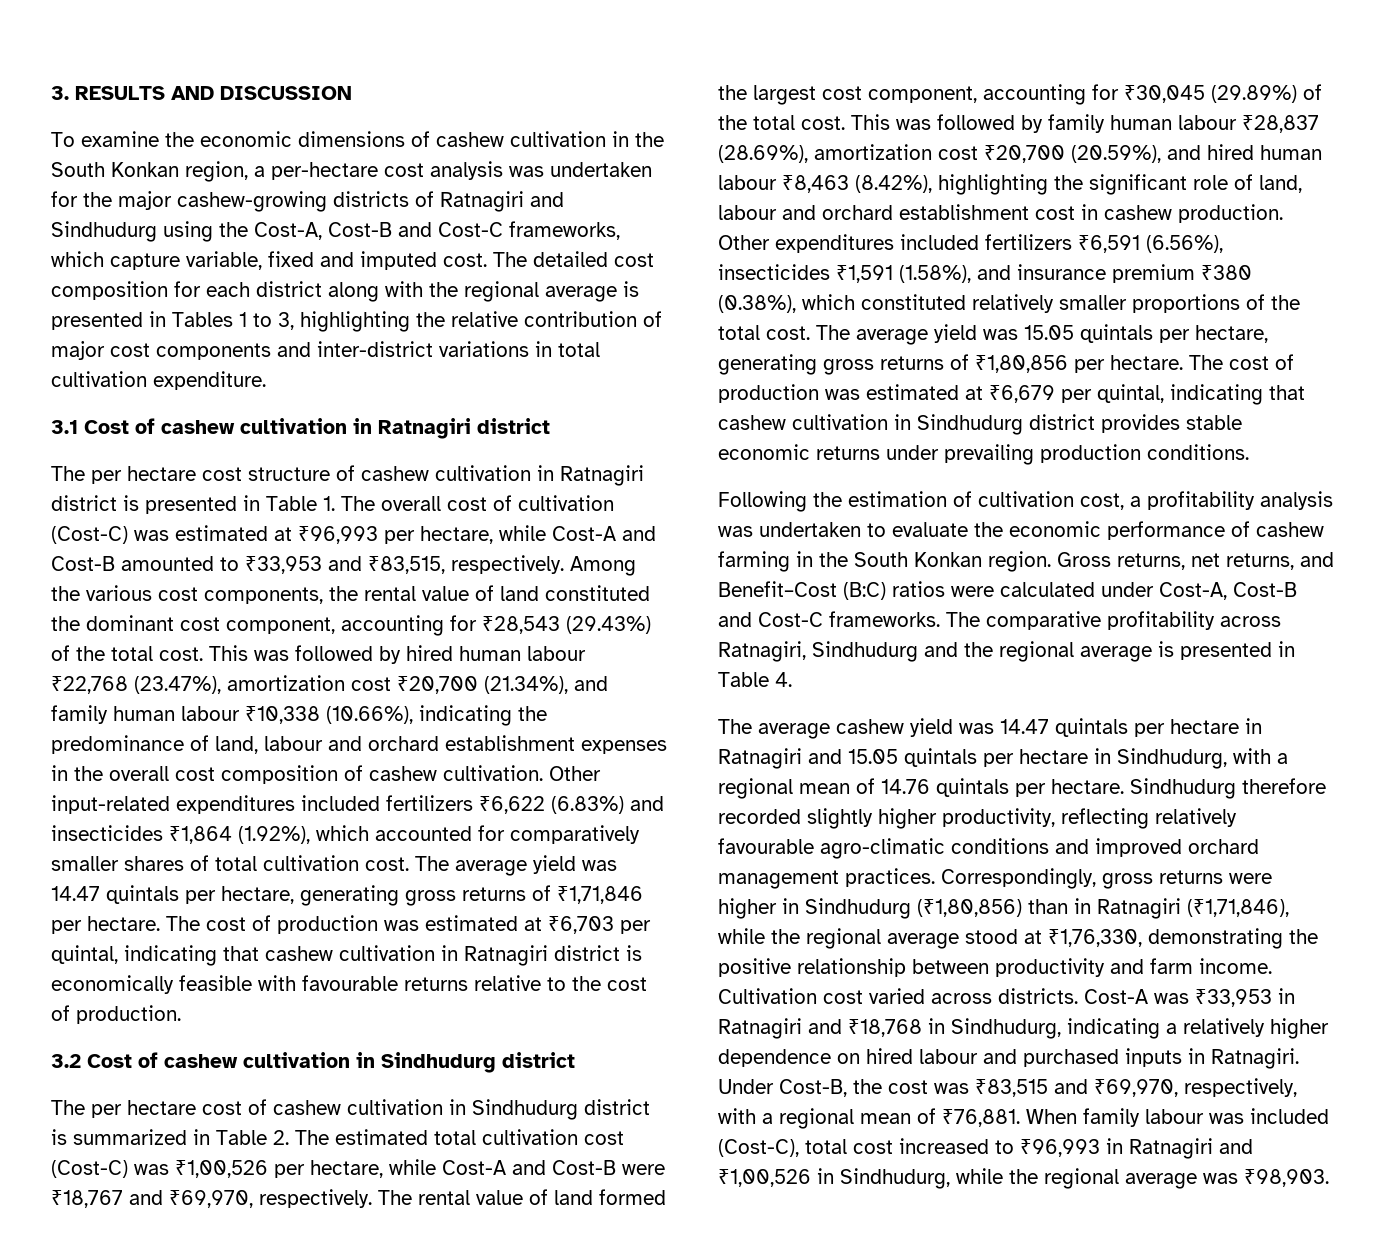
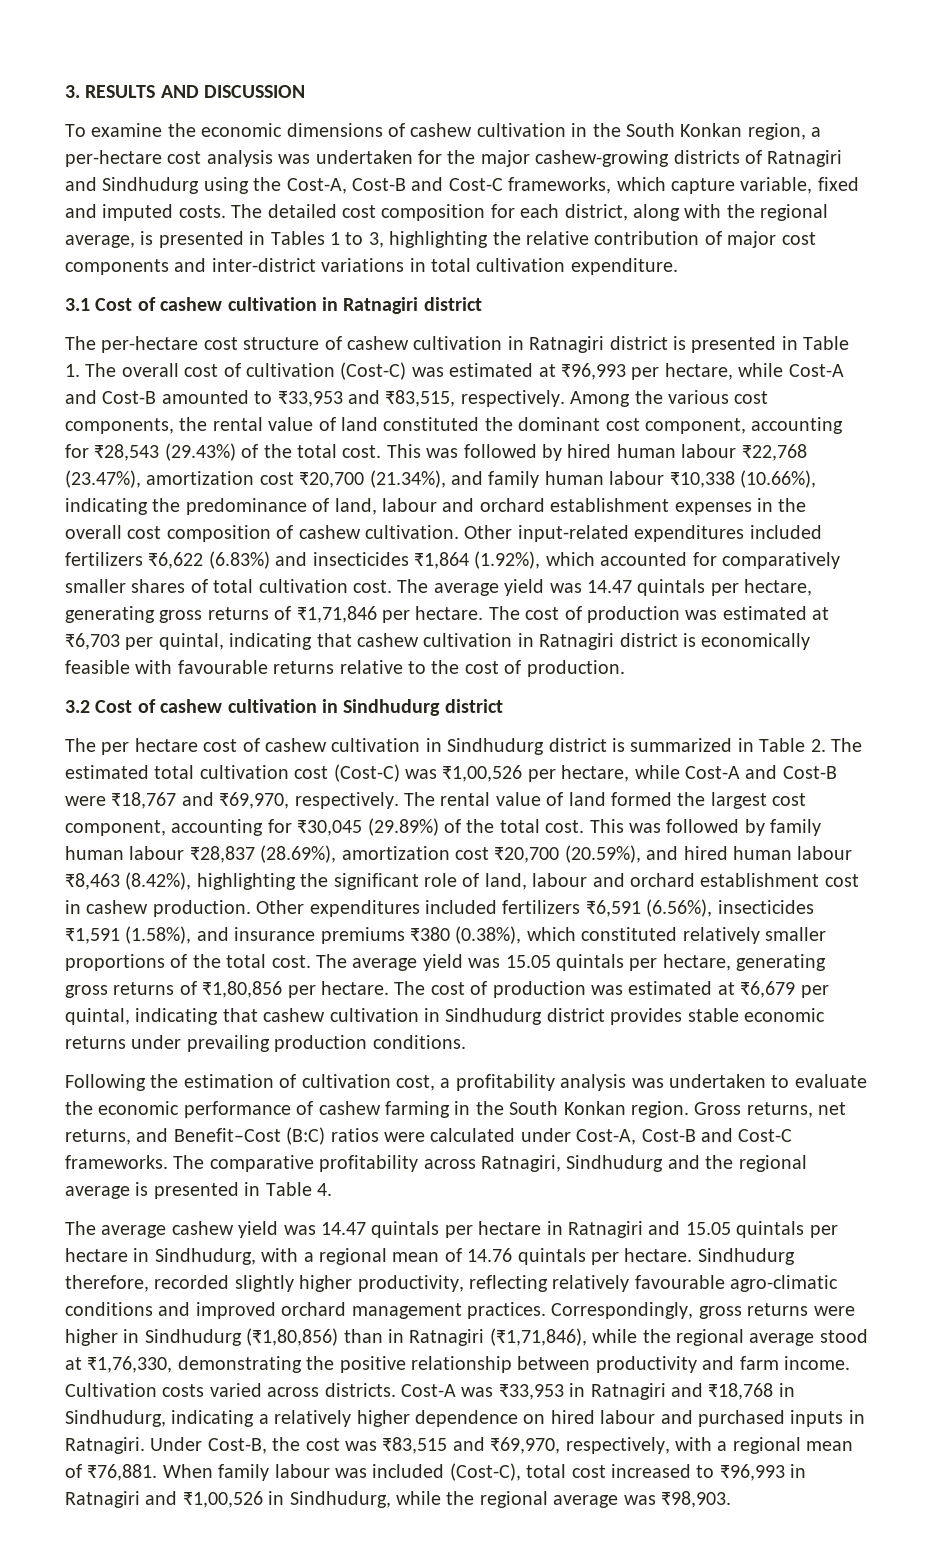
- To examine the economic dimensions of cashew cultivation in the South Konkan region, a per-hectare cost analysis was undertaken for the major cashew-growing districts of Ratnagiri and Sindhudurg using the Cost-A, Cost-B and Cost-C frameworks, which capture variable, fixed and imputed cost.
+ To examine the economic dimensions of cashew cultivation in the South Konkan region, a per-hectare cost analysis was undertaken for the major cashew-growing districts of Ratnagiri and Sindhudurg using the Cost-A, Cost-B and Cost-C frameworks, which capture variable, fixed and imputed costs.
- The detailed cost composition for each district along with the regional average is presented in Tables 1 to 3, highlighting the relative contribution of major cost components and inter-district variations in total cultivation expenditure.
+ The detailed cost composition for each district, along with the regional average, is presented in Tables 1 to 3, highlighting the relative contribution of major cost components and inter-district variations in total cultivation expenditure.
- The per hectare cost structure of cashew cultivation in Ratnagiri district is presented in Table 1. The overall cost of cultivation (Cost-C) was estimated at ₹96,993 per hectare, while Cost-A and Cost-B amounted to ₹33,953 and ₹83,515, respectively.
+ The per-hectare cost structure of cashew cultivation in Ratnagiri district is presented in Table 1. The overall cost of cultivation (Cost-C) was estimated at ₹96,993 per hectare, while Cost-A and Cost-B amounted to ₹33,953 and ₹83,515, respectively.
- Other expenditures included fertilizers ₹6,591 (6.56%), insecticides ₹1,591 (1.58%), and insurance premium ₹380 (0.38%), which constituted relatively smaller proportions of the total cost.
+ Other expenditures included fertilizers ₹6,591 (6.56%), insecticides ₹1,591 (1.58%), and insurance premiums ₹380 (0.38%), which constituted relatively smaller proportions of the total cost.
- Sindhudurg therefore recorded slightly higher productivity, reflecting relatively favourable agro-climatic conditions and improved orchard management practices.
+ Sindhudurg therefore, recorded slightly higher productivity, reflecting relatively favourable agro-climatic conditions and improved orchard management practices.
- Cultivation cost varied across districts.
+ Cultivation costs varied across districts.

